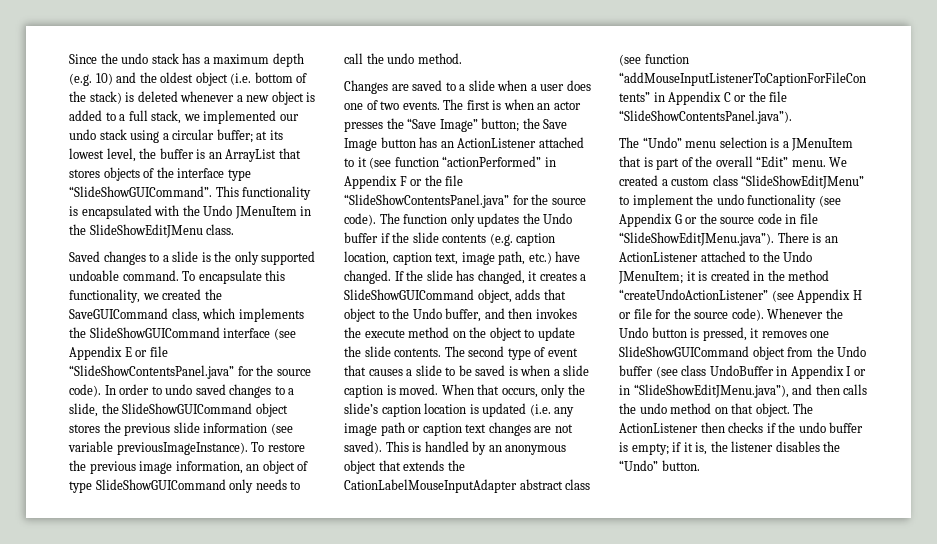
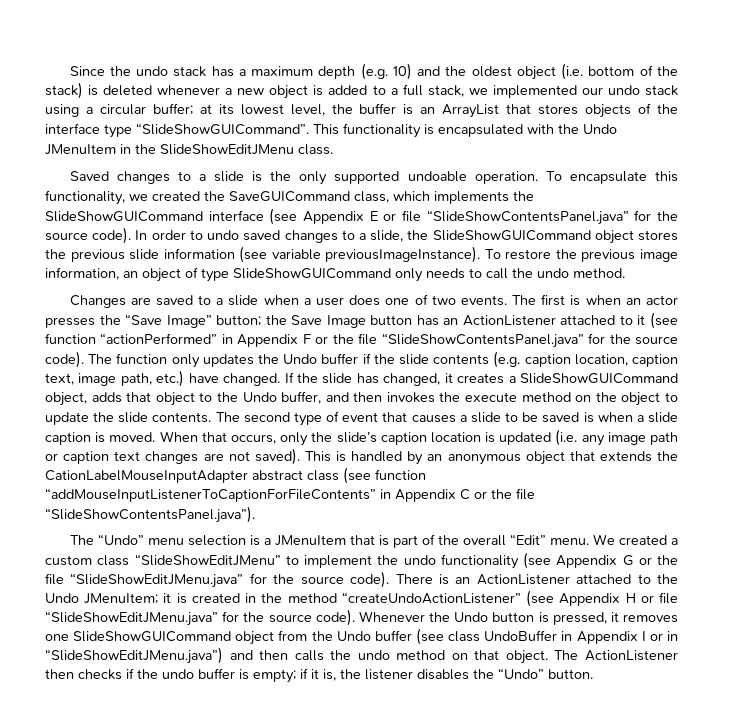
- Saved changes to a slide is the only supported undoable command.
+ Saved changes to a slide is the only supported undoable operation.
- We created a custom class “SlideShowEditJMenu” to implement the undo functionality (see Appendix G or the source code in file “SlideShowEditJMenu.java”). There is an ActionListener attached to the Undo JMenuItem; it is created in the method “createUndoActionListener” (see Appendix H or file for the source code).
+ We created a custom class “SlideShowEditJMenu” to implement the undo functionality (see Appendix G or the file “SlideShowEditJMenu.java” for the source code). There is an ActionListener attached to the Undo JMenuItem; it is created in the method “createUndoActionListener” (see Appendix H or file “SlideShowEditJMenu.java” for the source code).
- Whenever the Undo button is pressed, it removes one SlideShowGUICommand object from the Undo buffer (see class UndoBuffer in Appendix I or in “SlideShowEditJMenu.java”), and then calls the undo method on that object.
+ Whenever the Undo button is pressed, it removes one SlideShowGUICommand object from the Undo buffer (see class UndoBuffer in Appendix I or in “SlideShowEditJMenu.java”) and then calls the undo method on that object.

